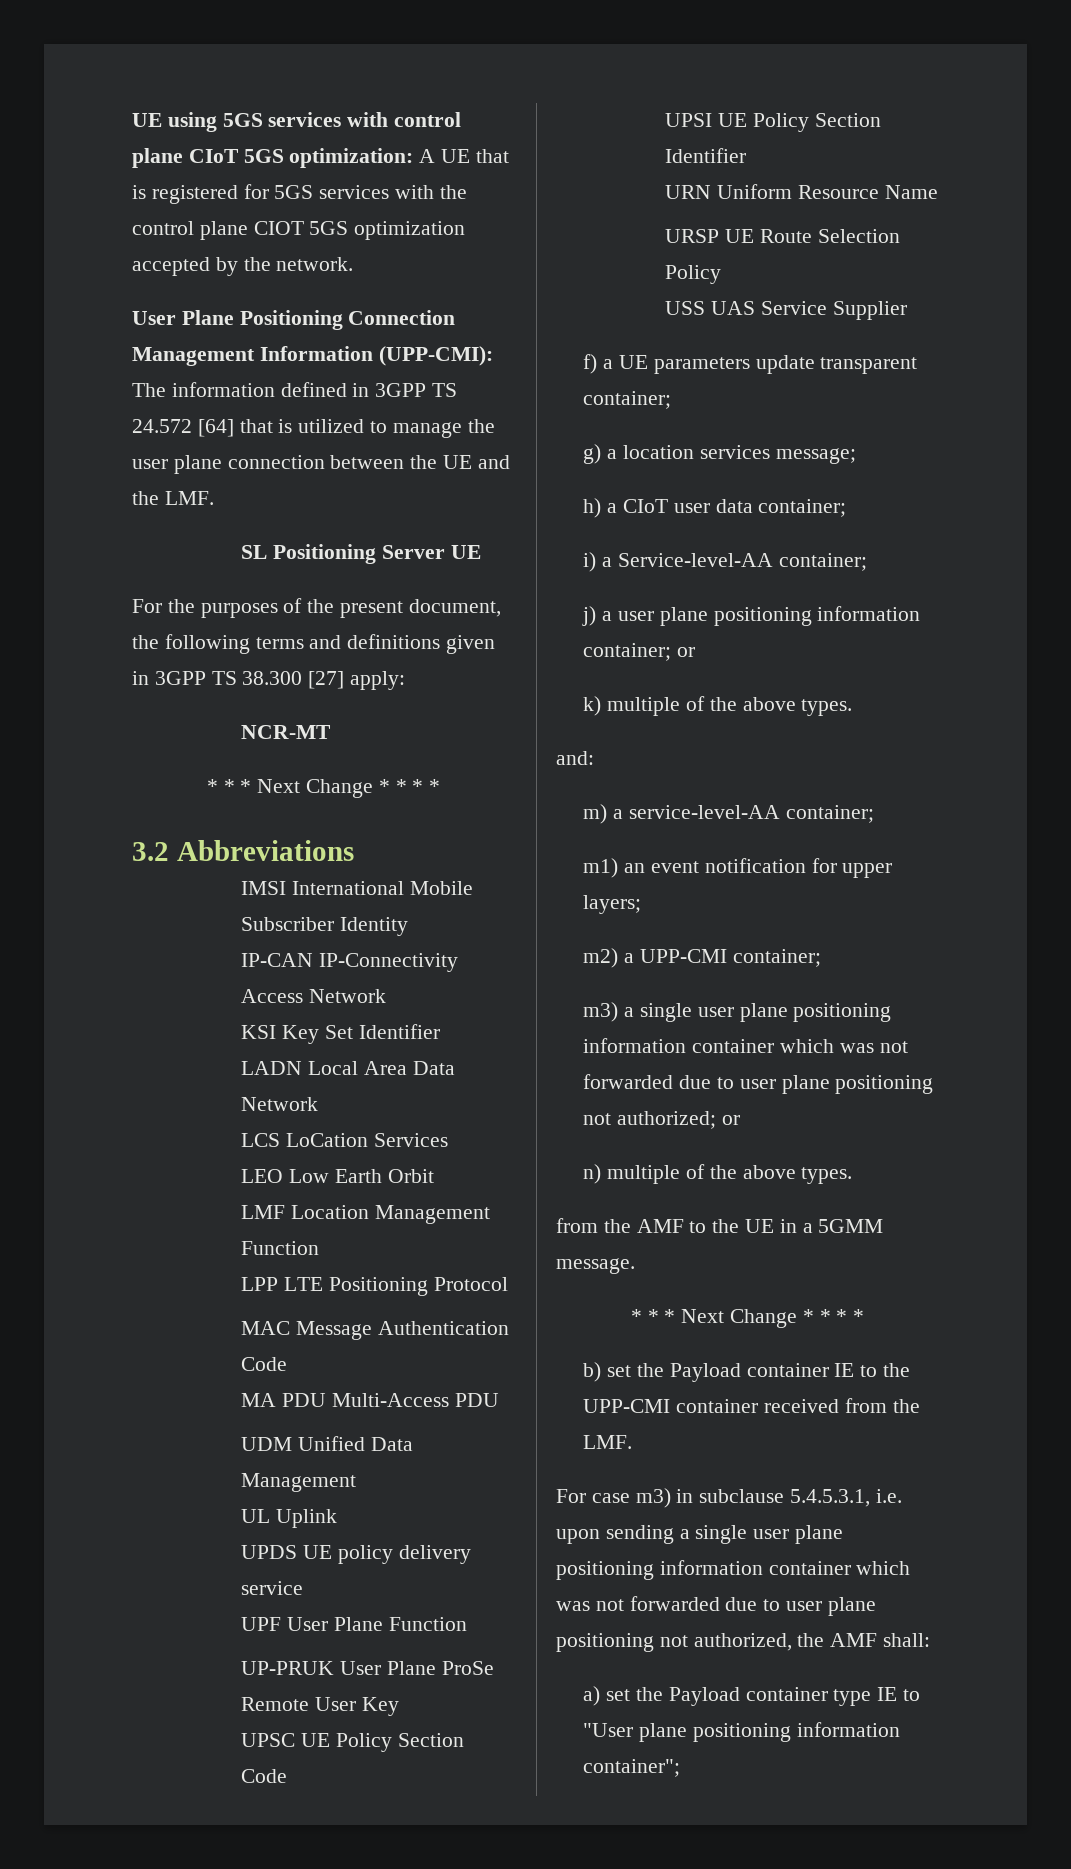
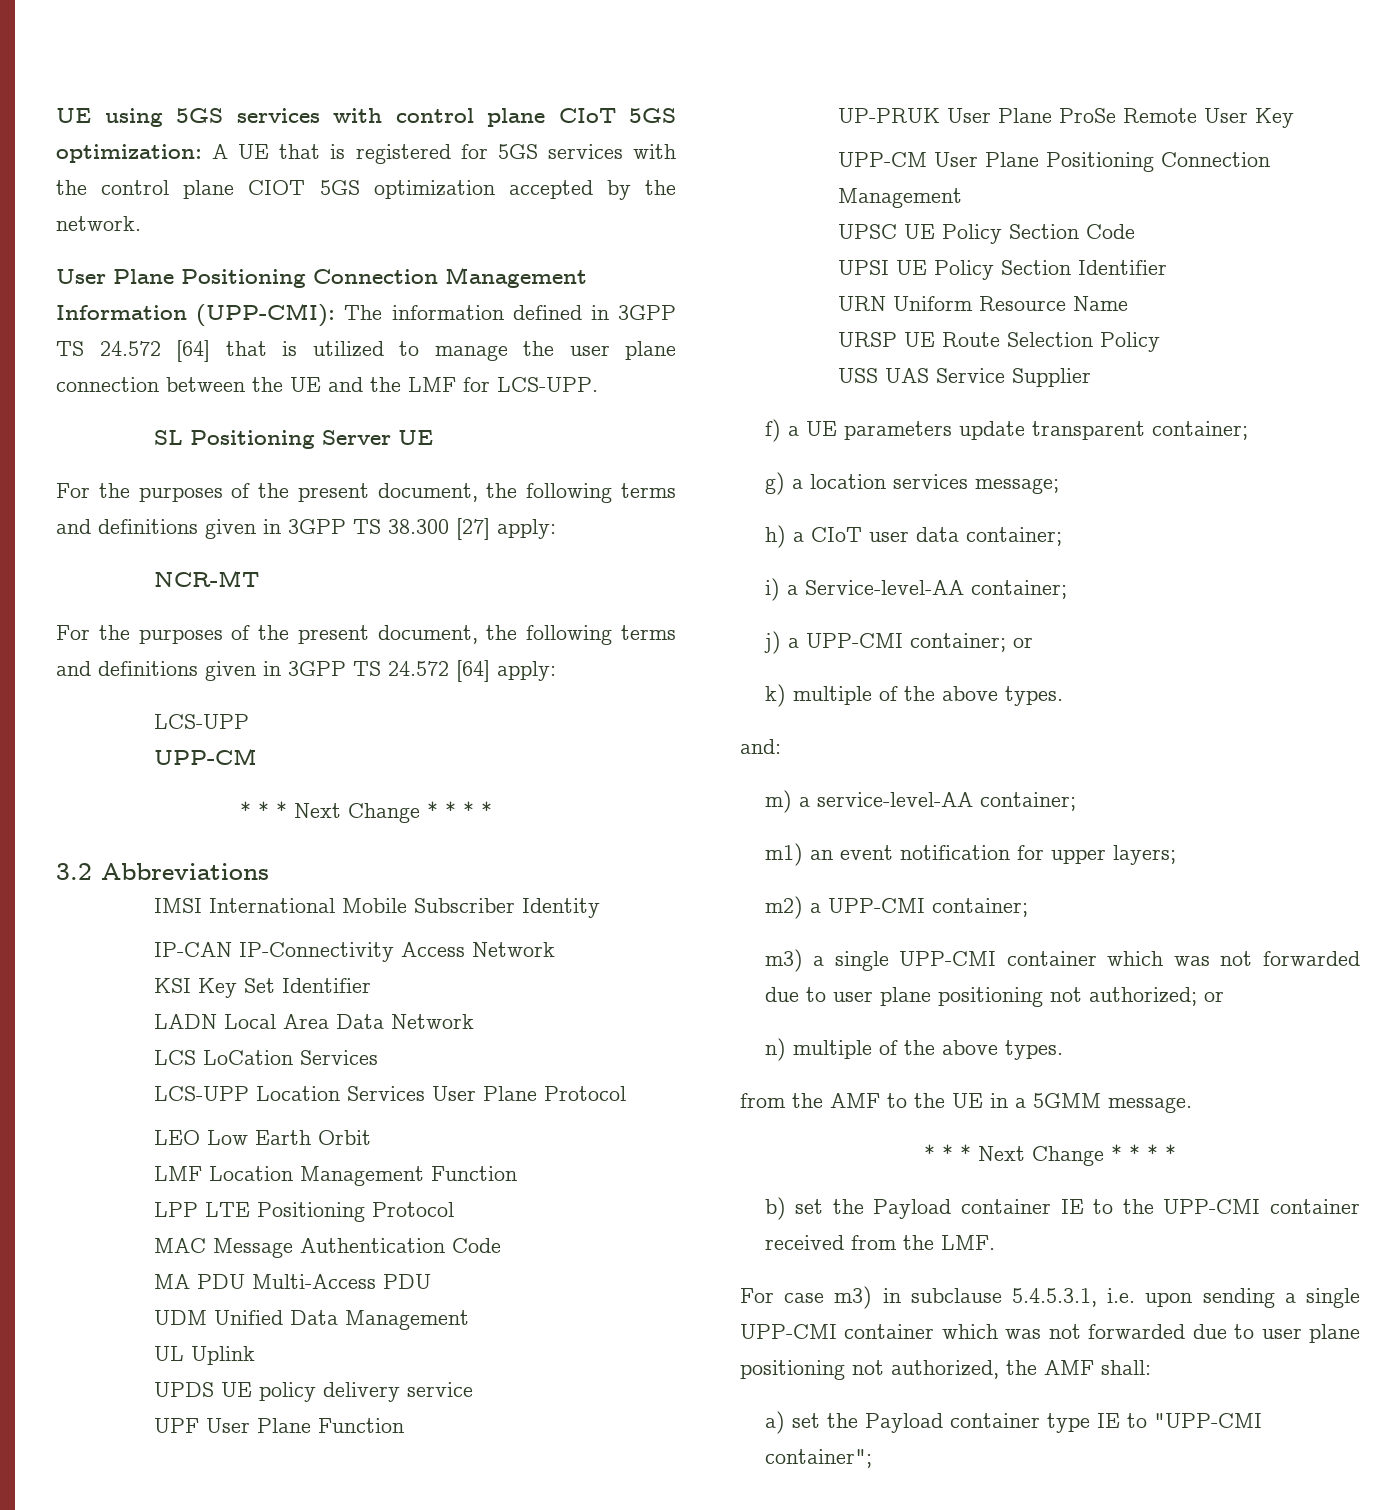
- User Plane Positioning Connection Management Information (UPP-CMI): The information defined in 3GPP TS 24.572 [64] that is utilized to manage the user plane connection between the UE and the LMF.
+ User Plane Positioning Connection Management Information (UPP-CMI): The information defined in 3GPP TS 24.572 [64] that is utilized to manage the user plane connection between the UE and the LMF for LCS-UPP.
+ For the purposes of the present document, the following terms and definitions given in 3GPP TS 24.572 [64] apply:
+ LCS-UPP
+ UPP-CM
+ LCS-UPP Location Services User Plane Protocol
+ UPP-CM User Plane Positioning Connection Management
- j) a user plane positioning information container; or
+ j) a UPP-CMI container; or
- m3) a single user plane positioning information container which was not forwarded due to user plane positioning not authorized; or
+ m3) a single UPP-CMI container which was not forwarded due to user plane positioning not authorized; or
- For case m3) in subclause 5.4.5.3.1, i.e. upon sending a single user plane positioning information container which was not forwarded due to user plane positioning not authorized, the AMF shall:
+ For case m3) in subclause 5.4.5.3.1, i.e. upon sending a single UPP-CMI container which was not forwarded due to user plane positioning not authorized, the AMF shall:
- a) set the Payload container type IE to "User plane positioning information container";
+ a) set the Payload container type IE to "UPP-CMI container";

